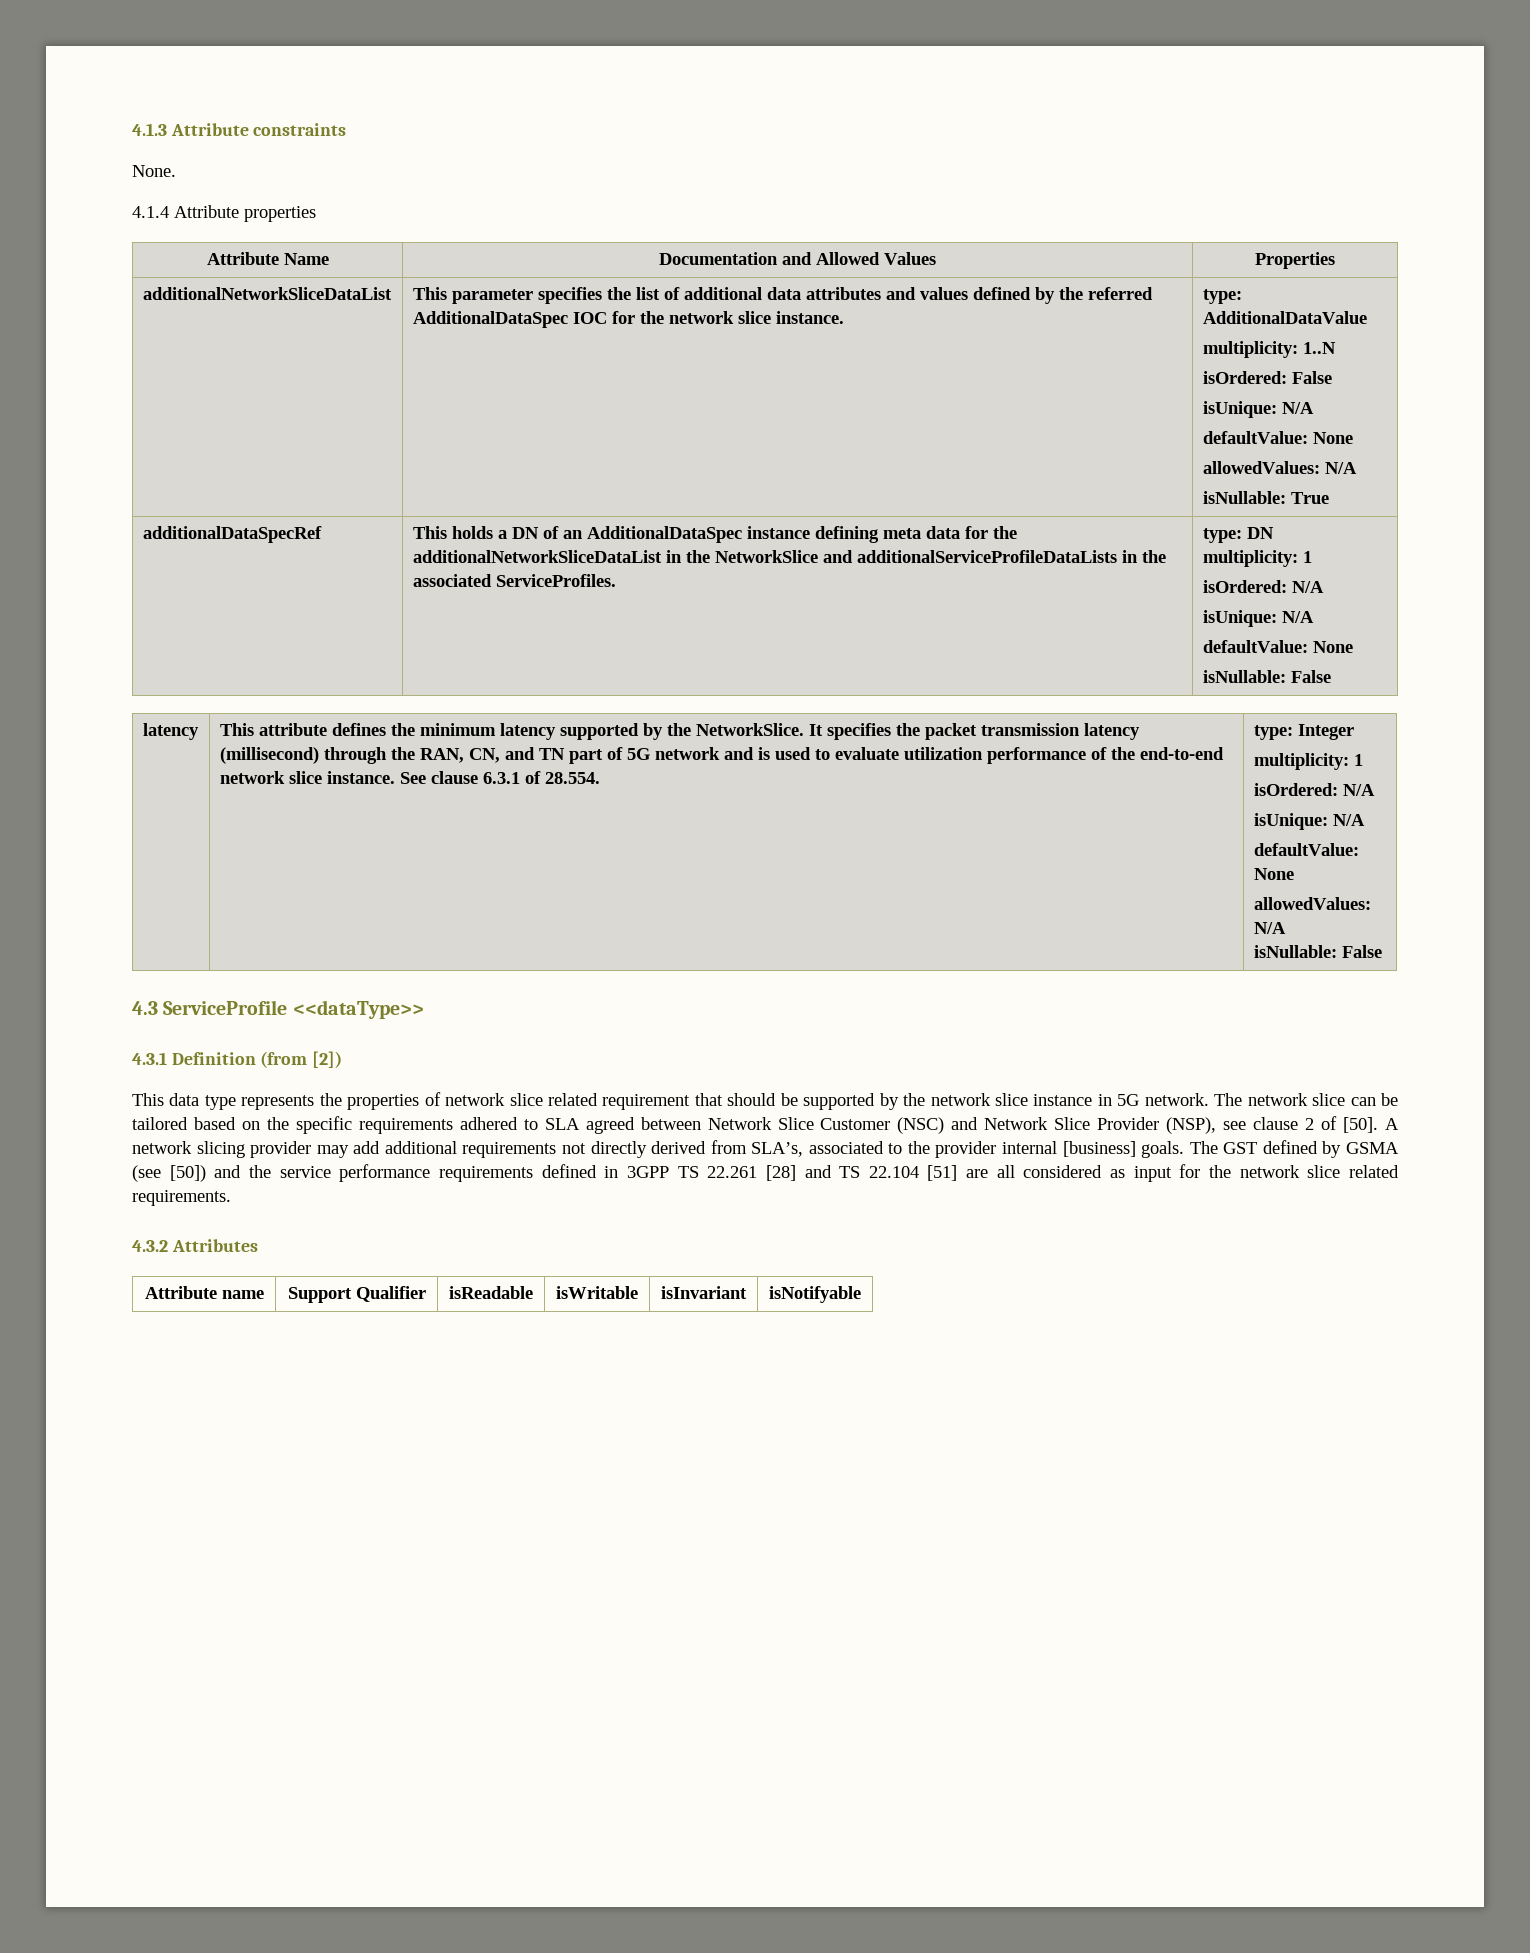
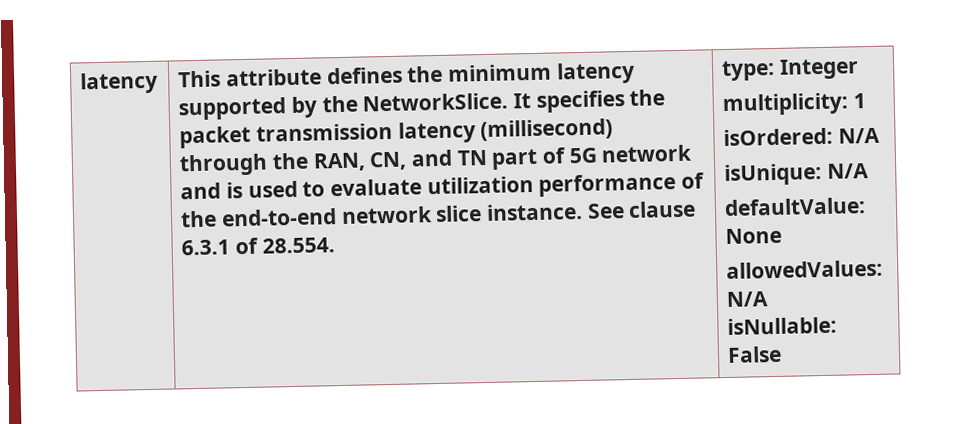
- 4.1.3 Attribute constraints
- None.
- 4.1.4 Attribute properties
- Attribute Name | Documentation and Allowed Values | Properties
- additionalNetworkSliceDataList | This parameter specifies the list of additional data attributes and values defined by the referred AdditionalDataSpec IOC for the network slice instance. | type: AdditionalDataValue
- multiplicity: 1..N
- isOrdered: False
- isUnique: N/A
- defaultValue: None
- allowedValues: N/A
- isNullable: True
- additionalDataSpecRef | This holds a DN of an AdditionalDataSpec instance defining meta data for the additionalNetworkSliceDataList in the NetworkSlice and additionalServiceProfileDataLists in the associated ServiceProfiles. | type: DN
- multiplicity: 1
- isOrdered: N/A
- isUnique: N/A
- defaultValue: None
- isNullable: False
- 4.3 ServiceProfile <<dataType>>
- 4.3.1 Definition (from [2])
- This data type represents the properties of network slice related requirement that should be supported by the network slice instance in 5G network. The network slice can be tailored based on the specific requirements adhered to SLA agreed between Network Slice Customer (NSC) and Network Slice Provider (NSP), see clause 2 of [50]. A network slicing provider may add additional requirements not directly derived from SLA’s, associated to the provider internal [business] goals. The GST defined by GSMA (see [50]) and the service performance requirements defined in 3GPP TS 22.261 [28] and TS 22.104 [51] are all considered as input for the network slice related requirements.
- 4.3.2 Attributes
- Attribute name | Support Qualifier | isReadable | isWritable | isInvariant | isNotifyable

